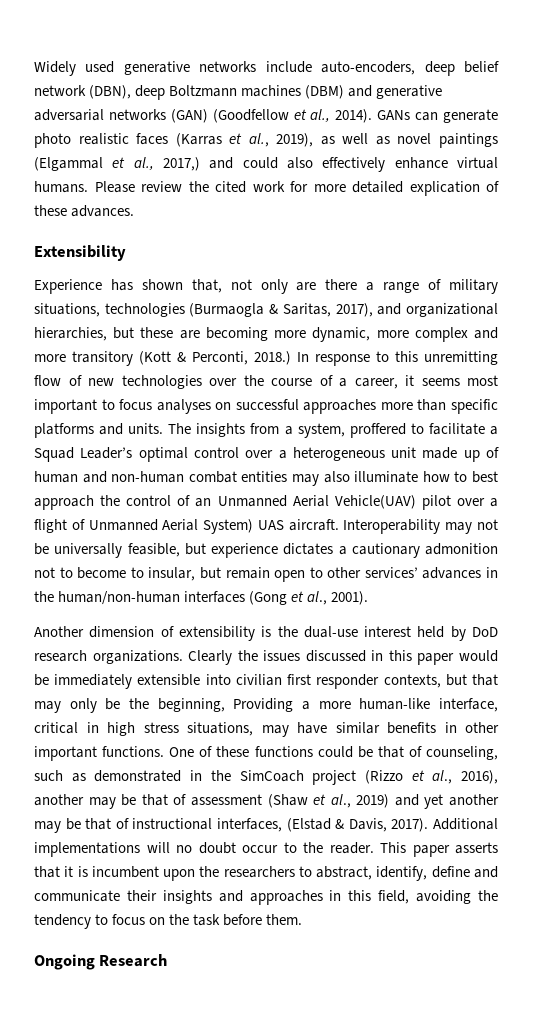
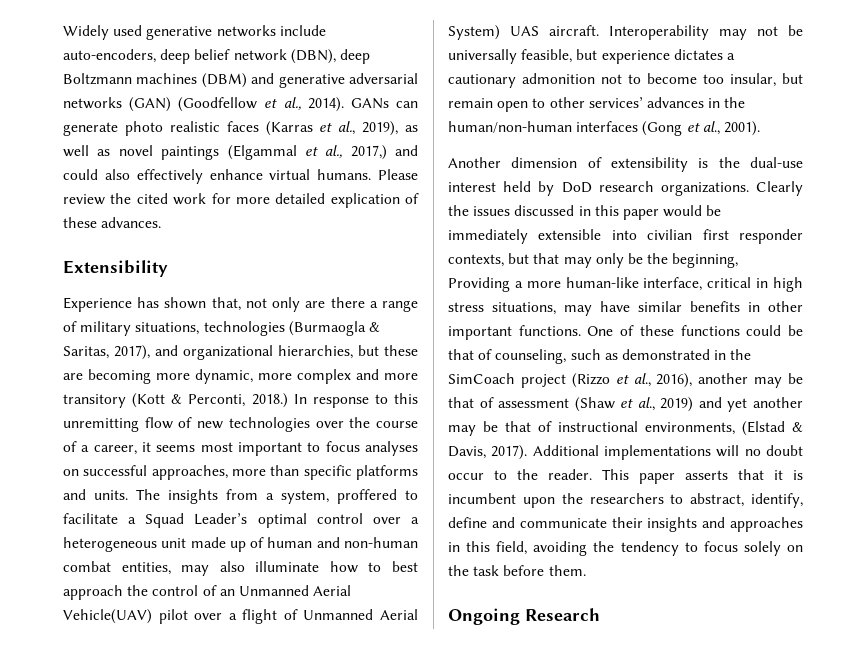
- In response to this unremitting flow of new technologies over the course of a career, it seems most important to focus analyses on successful approaches more than specific platforms and units.
+ In response to this unremitting flow of new technologies over the course of a career, it seems most important to focus analyses on successful approaches, more than specific platforms and units.
- The insights from a system, proffered to facilitate a Squad Leader’s optimal control over a heterogeneous unit made up of human and non-human combat entities may also illuminate how to best approach the control of an Unmanned Aerial Vehicle(UAV) pilot over a flight of Unmanned Aerial System) UAS aircraft.
+ The insights from a system, proffered to facilitate a Squad Leader’s optimal control over a heterogeneous unit made up of human and non-human combat entities, may also illuminate how to best approach the control of an Unmanned Aerial Vehicle(UAV) pilot over a flight of Unmanned Aerial System) UAS aircraft.
- Interoperability may not be universally feasible, but experience dictates a cautionary admonition not to become to insular, but remain open to other services’ advances in the human/non-human interfaces (Gong et al., 2001).
+ Interoperability may not be universally feasible, but experience dictates a cautionary admonition not to become too insular, but remain open to other services’ advances in the human/non-human interfaces (Gong et al., 2001).
- One of these functions could be that of counseling, such as demonstrated in the SimCoach project (Rizzo et al., 2016), another may be that of assessment (Shaw et al., 2019) and yet another may be that of instructional interfaces, (Elstad & Davis, 2017).
+ One of these functions could be that of counseling, such as demonstrated in the SimCoach project (Rizzo et al., 2016), another may be that of assessment (Shaw et al., 2019) and yet another may be that of instructional environments, (Elstad & Davis, 2017).
- This paper asserts that it is incumbent upon the researchers to abstract, identify, define and communicate their insights and approaches in this field, avoiding the tendency to focus on the task before them.
+ This paper asserts that it is incumbent upon the researchers to abstract, identify, define and communicate their insights and approaches in this field, avoiding the tendency to focus solely on the task before them.

